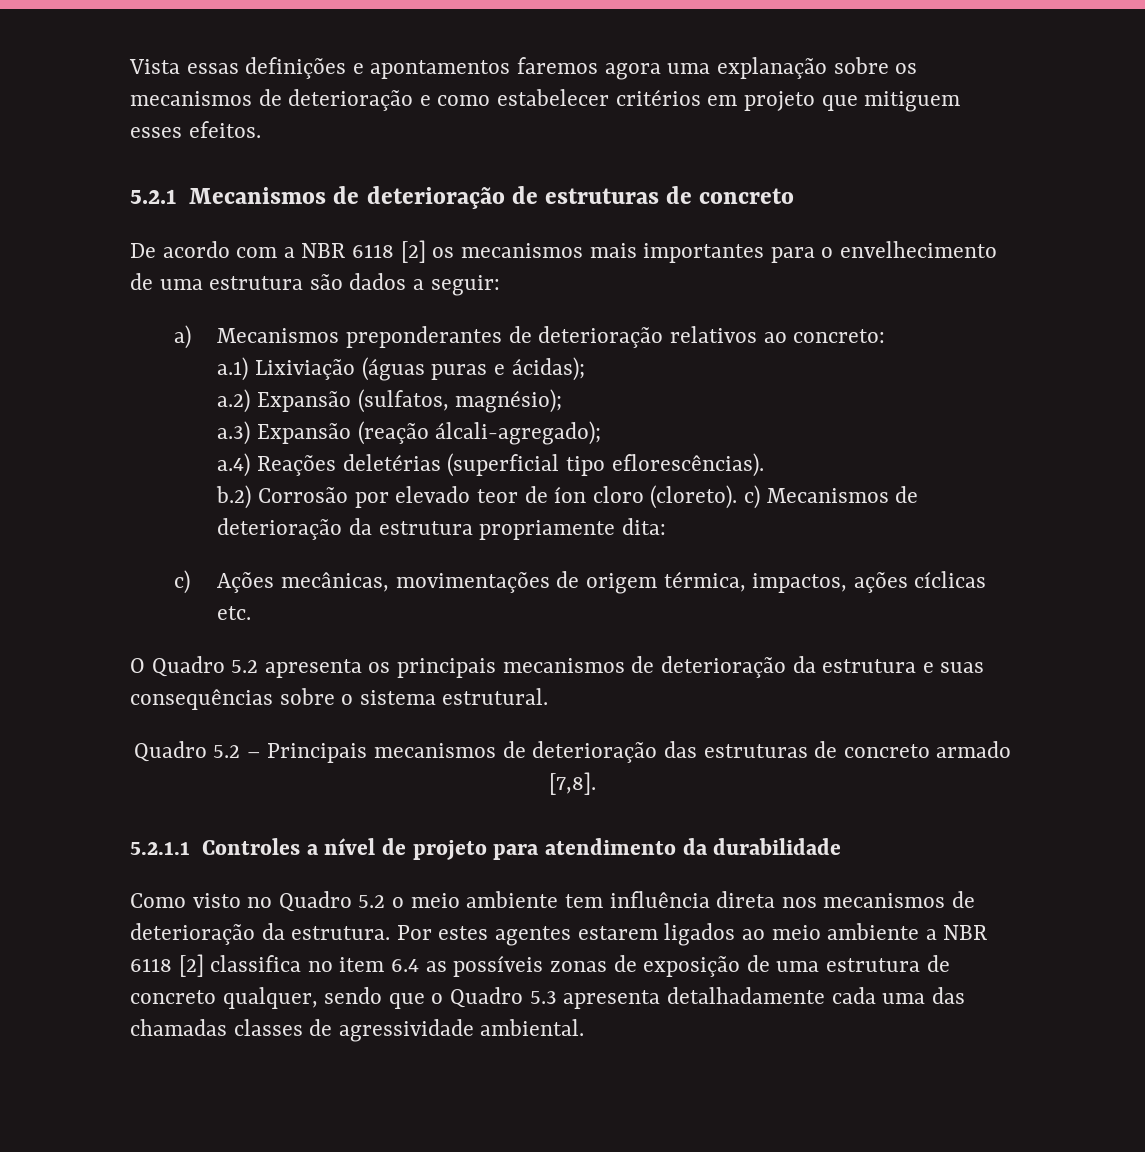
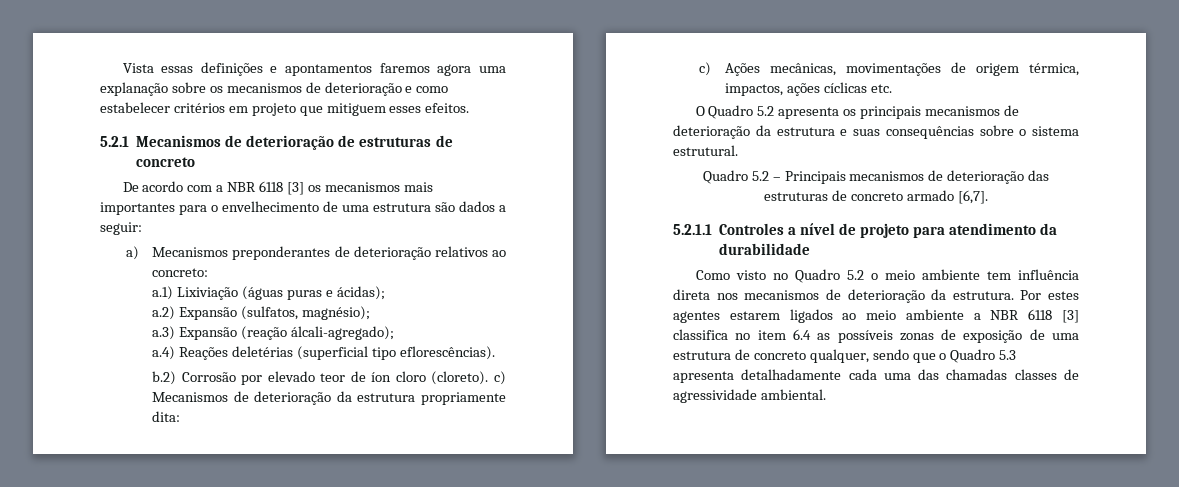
- De acordo com a NBR 6118 [2] os mecanismos mais importantes para o envelhecimento de uma estrutura são dados a seguir:
+ De acordo com a NBR 6118 [3] os mecanismos mais importantes para o envelhecimento de uma estrutura são dados a seguir:
- Quadro 5.2 – Principais mecanismos de deterioração das estruturas de concreto armado [7,8].
+ Quadro 5.2 – Principais mecanismos de deterioração das estruturas de concreto armado [6,7].
- Por estes agentes estarem ligados ao meio ambiente a NBR 6118 [2] classifica no item 6.4 as possíveis zonas de exposição de uma estrutura de concreto qualquer, sendo que o Quadro 5.3 apresenta detalhadamente cada uma das chamadas classes de agressividade ambiental.
+ Por estes agentes estarem ligados ao meio ambiente a NBR 6118 [3] classifica no item 6.4 as possíveis zonas de exposição de uma estrutura de concreto qualquer, sendo que o Quadro 5.3 apresenta detalhadamente cada uma das chamadas classes de agressividade ambiental.

